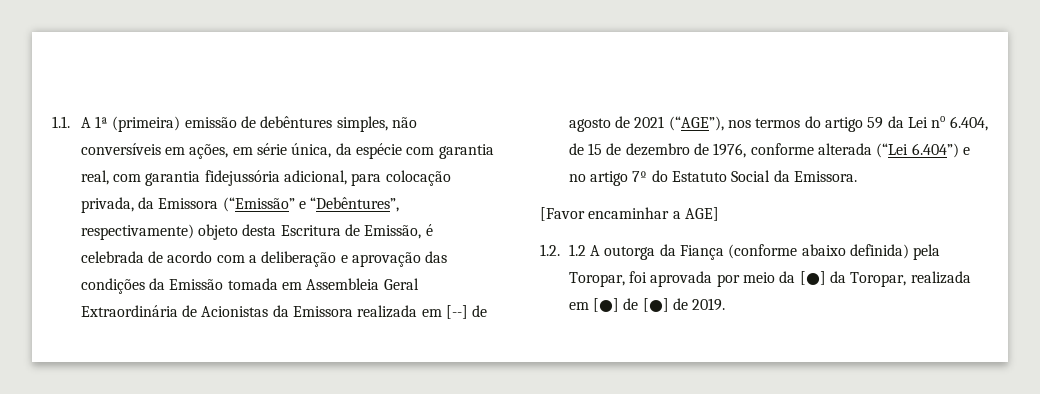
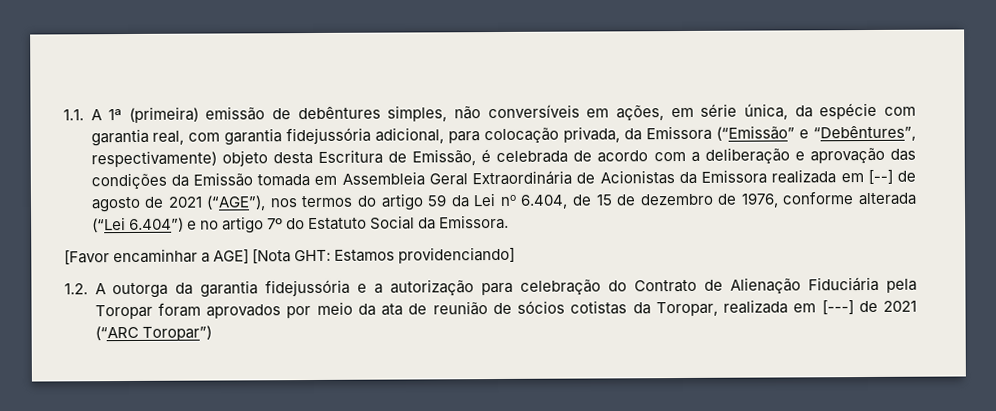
- [Favor encaminhar a AGE]
+ [Favor encaminhar a AGE] [Nota GHT: Estamos providenciando]
- 1.2. 1.2 A outorga da Fiança (conforme abaixo definida) pela Toropar, foi aprovada por meio da [●] da Toropar, realizada em [●] de [●] de 2019.
+ 1.2. A outorga da garantia fidejussória e a autorização para celebração do Contrato de Alienação Fiduciária pela Toropar foram aprovados por meio da ata de reunião de sócios cotistas da Toropar, realizada em [---] de 2021 (“ARC Toropar”)

